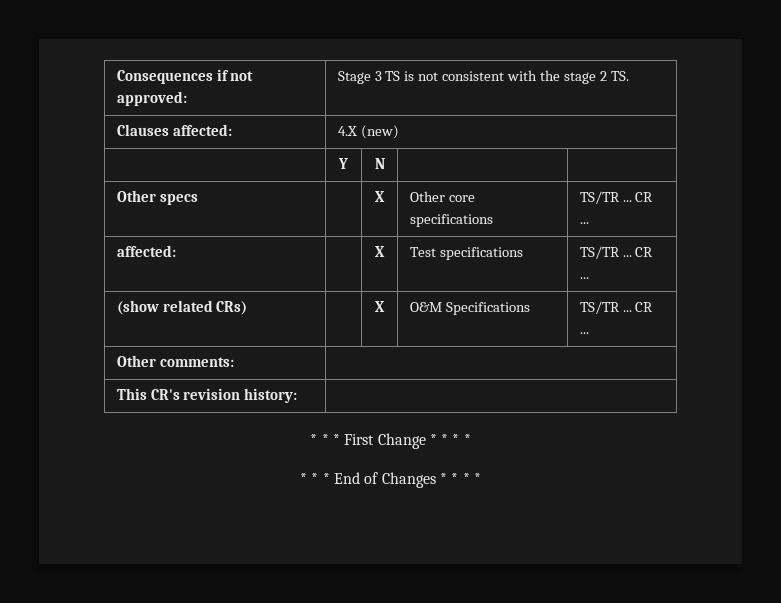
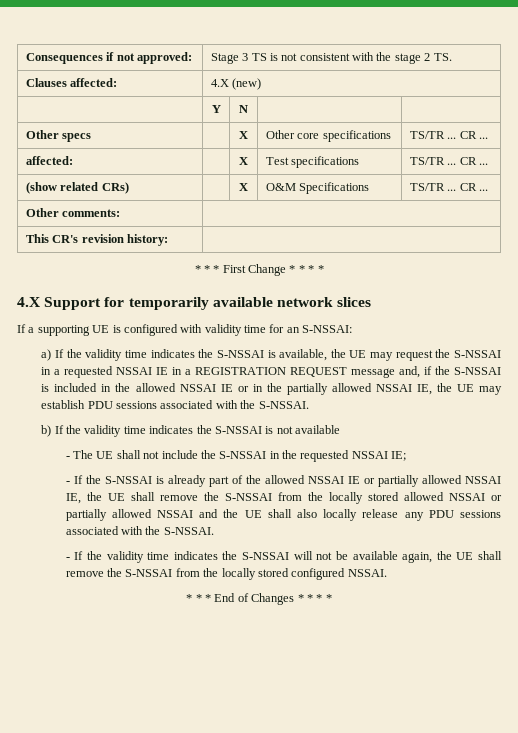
+ 4.X Support for temporarily available network slices
+ If a supporting UE is configured with validity time for an S-NSSAI:
+ a) If the validity time indicates the S-NSSAI is available, the UE may request the S-NSSAI in a requested NSSAI IE in a REGISTRATION REQUEST message and, if the S-NSSAI is included in the allowed NSSAI IE or in the partially allowed NSSAI IE, the UE may establish PDU sessions associated with the S-NSSAI.
+ b) If the validity time indicates the S-NSSAI is not available
+ - The UE shall not include the S-NSSAI in the requested NSSAI IE;
+ - If the S-NSSAI is already part of the allowed NSSAI IE or partially allowed NSSAI IE, the UE shall remove the S-NSSAI from the locally stored allowed NSSAI or partially allowed NSSAI and the UE shall also locally release any PDU sessions associated with the S-NSSAI.
+ - If the validity time indicates the S-NSSAI will not be available again, the UE shall remove the S-NSSAI from the locally stored configured NSSAI.

